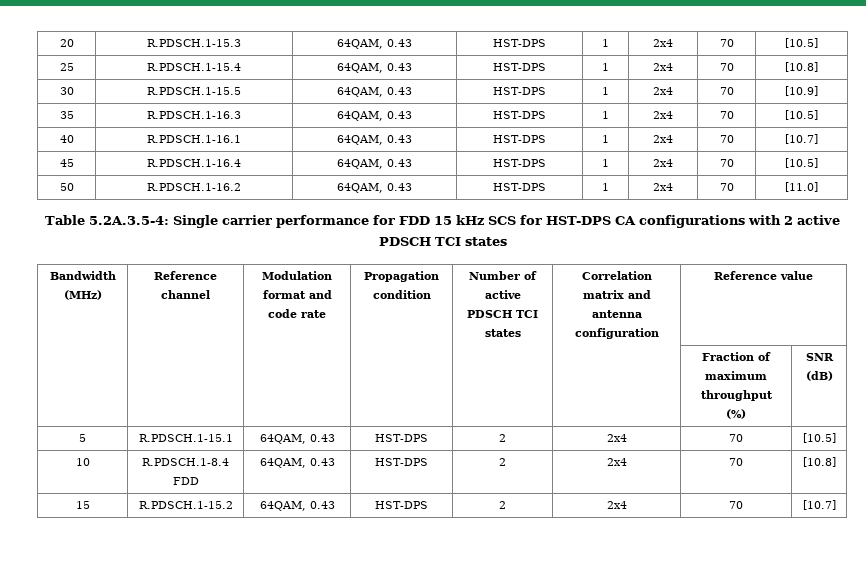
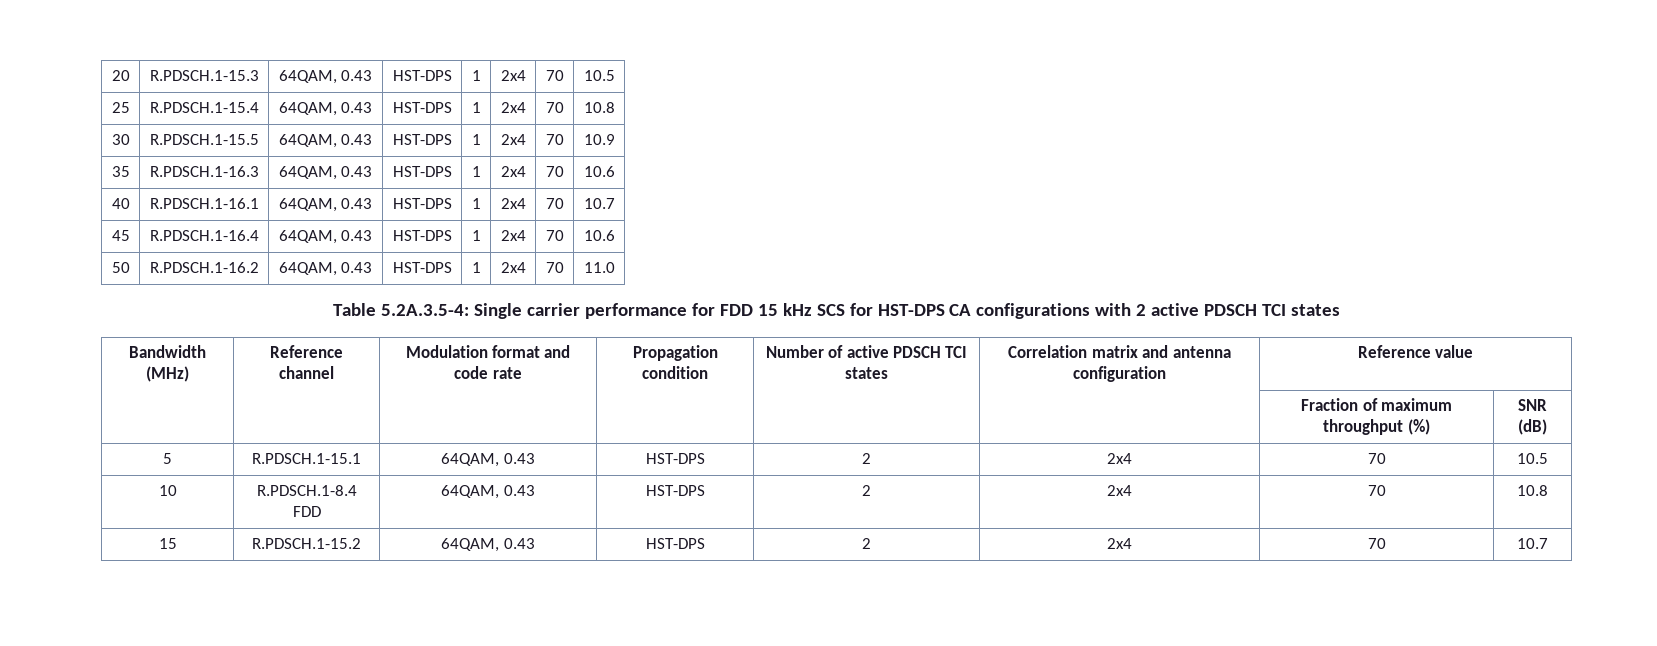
- 20 | R.PDSCH.1-15.3 | 64QAM, 0.43 | HST-DPS | 1 | 2x4 | 70 | [10.5]
+ 20 | R.PDSCH.1-15.3 | 64QAM, 0.43 | HST-DPS | 1 | 2x4 | 70 | 10.5
- 25 | R.PDSCH.1-15.4 | 64QAM, 0.43 | HST-DPS | 1 | 2x4 | 70 | [10.8]
+ 25 | R.PDSCH.1-15.4 | 64QAM, 0.43 | HST-DPS | 1 | 2x4 | 70 | 10.8
- 30 | R.PDSCH.1-15.5 | 64QAM, 0.43 | HST-DPS | 1 | 2x4 | 70 | [10.9]
+ 30 | R.PDSCH.1-15.5 | 64QAM, 0.43 | HST-DPS | 1 | 2x4 | 70 | 10.9
- 35 | R.PDSCH.1-16.3 | 64QAM, 0.43 | HST-DPS | 1 | 2x4 | 70 | [10.5]
+ 35 | R.PDSCH.1-16.3 | 64QAM, 0.43 | HST-DPS | 1 | 2x4 | 70 | 10.6
- 40 | R.PDSCH.1-16.1 | 64QAM, 0.43 | HST-DPS | 1 | 2x4 | 70 | [10.7]
+ 40 | R.PDSCH.1-16.1 | 64QAM, 0.43 | HST-DPS | 1 | 2x4 | 70 | 10.7
- 45 | R.PDSCH.1-16.4 | 64QAM, 0.43 | HST-DPS | 1 | 2x4 | 70 | [10.5]
+ 45 | R.PDSCH.1-16.4 | 64QAM, 0.43 | HST-DPS | 1 | 2x4 | 70 | 10.6
- 50 | R.PDSCH.1-16.2 | 64QAM, 0.43 | HST-DPS | 1 | 2x4 | 70 | [11.0]
+ 50 | R.PDSCH.1-16.2 | 64QAM, 0.43 | HST-DPS | 1 | 2x4 | 70 | 11.0
- 5 | R.PDSCH.1-15.1 | 64QAM, 0.43 | HST-DPS | 2 | 2x4 | 70 | [10.5]
+ 5 | R.PDSCH.1-15.1 | 64QAM, 0.43 | HST-DPS | 2 | 2x4 | 70 | 10.5
- 10 | R.PDSCH.1-8.4 FDD | 64QAM, 0.43 | HST-DPS | 2 | 2x4 | 70 | [10.8]
+ 10 | R.PDSCH.1-8.4 FDD | 64QAM, 0.43 | HST-DPS | 2 | 2x4 | 70 | 10.8
- 15 | R.PDSCH.1-15.2 | 64QAM, 0.43 | HST-DPS | 2 | 2x4 | 70 | [10.7]
+ 15 | R.PDSCH.1-15.2 | 64QAM, 0.43 | HST-DPS | 2 | 2x4 | 70 | 10.7

